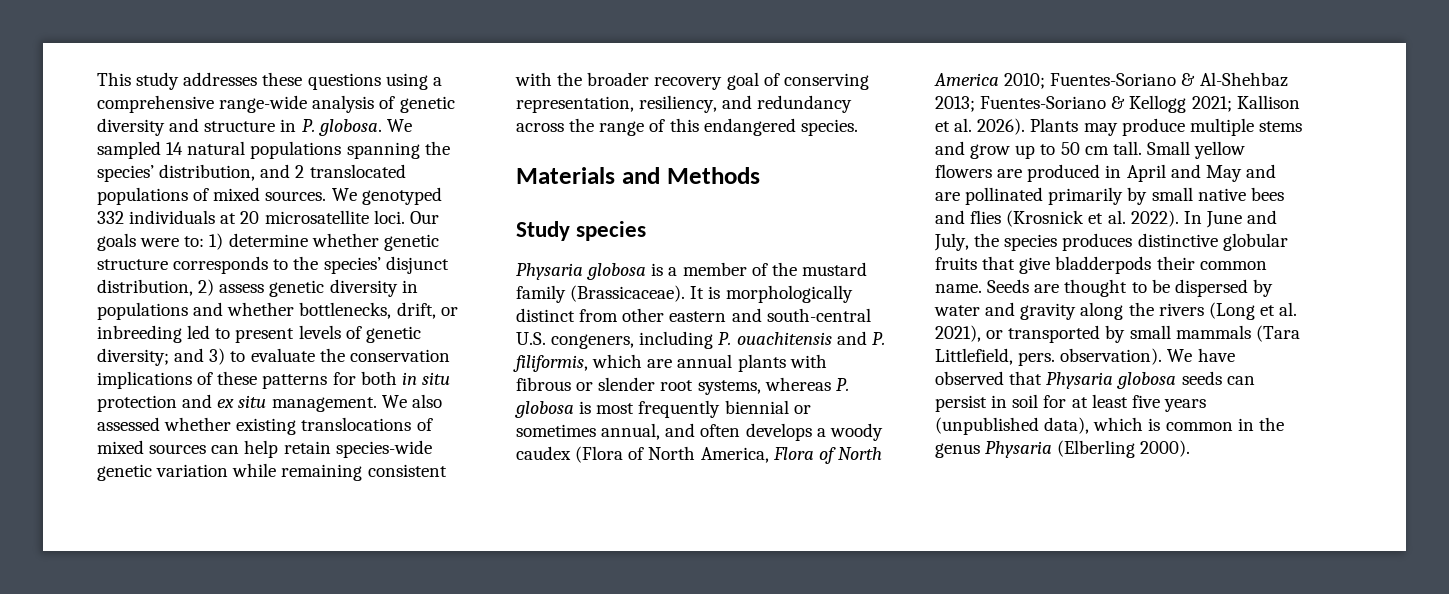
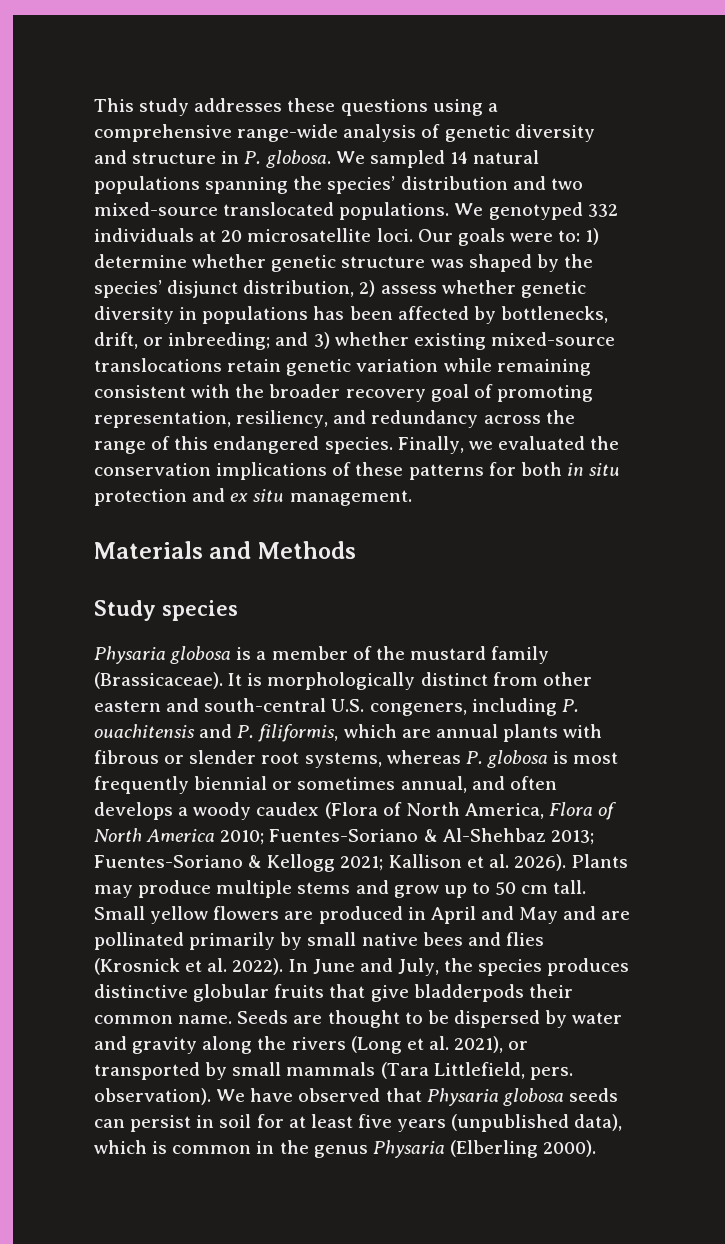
- We sampled 14 natural populations spanning the species’ distribution, and 2 translocated populations of mixed sources.
+ We sampled 14 natural populations spanning the species’ distribution and two mixed-source translocated populations.
- Our goals were to: 1) determine whether genetic structure corresponds to the species’ disjunct distribution, 2) assess genetic diversity in populations and whether bottlenecks, drift, or inbreeding led to present levels of genetic diversity; and 3) to evaluate the conservation implications of these patterns for both in situ protection and ex situ management. We also assessed whether existing translocations of mixed sources can help retain species-wide genetic variation while remaining consistent with the broader recovery goal of conserving representation, resiliency, and redundancy across the range of this endangered species.
+ Our goals were to: 1) determine whether genetic structure was shaped by the species’ disjunct distribution, 2) assess whether genetic diversity in populations has been affected by bottlenecks, drift, or inbreeding; and 3) whether existing mixed-source translocations retain genetic variation while remaining consistent with the broader recovery goal of promoting representation, resiliency, and redundancy across the range of this endangered species. Finally, we evaluated the conservation implications of these patterns for both in situ protection and ex situ management.

